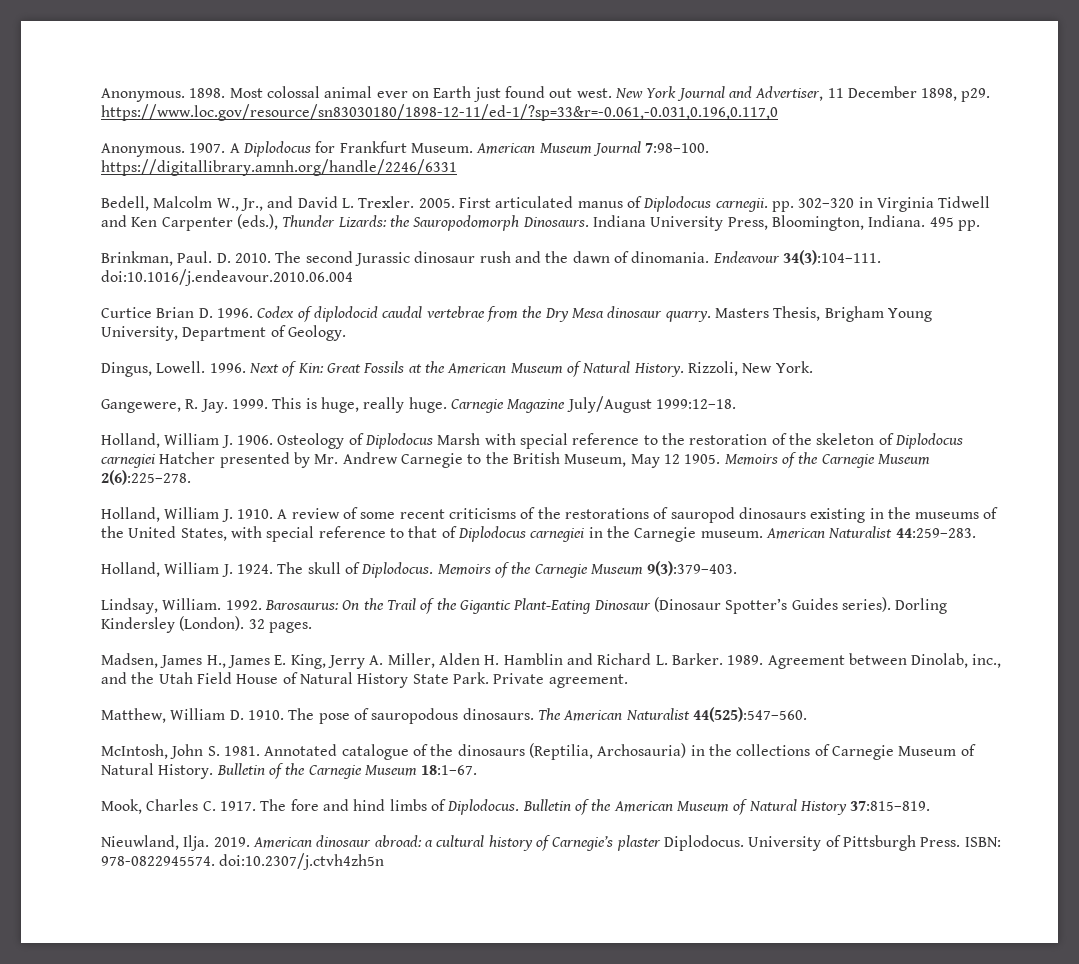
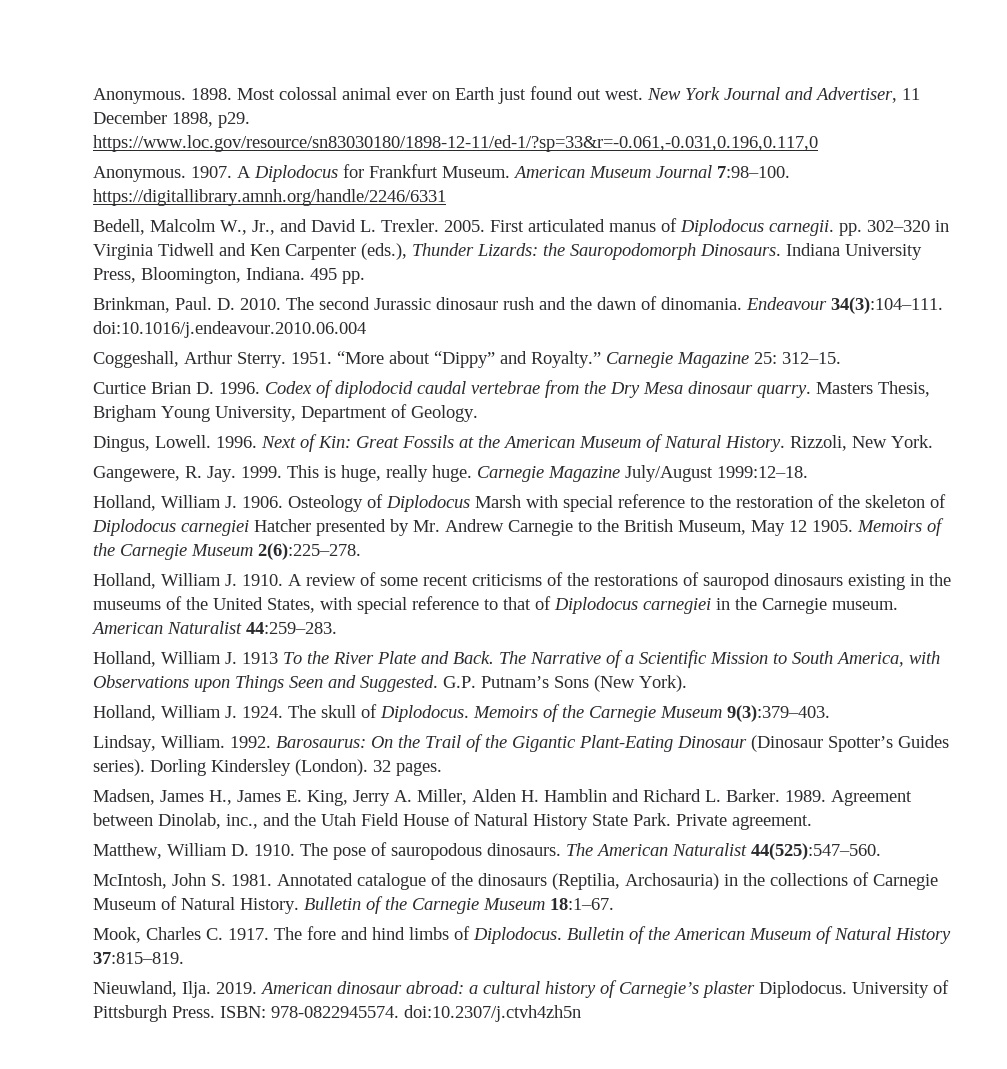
+ Coggeshall, Arthur Sterry. 1951. “More about “Dippy” and Royalty.” Carnegie Magazine 25: 312–15.
+ Holland, William J. 1913 To the River Plate and Back. The Narrative of a Scientific Mission to South America, with Observations upon Things Seen and Suggested. G.P. Putnam’s Sons (New York).

